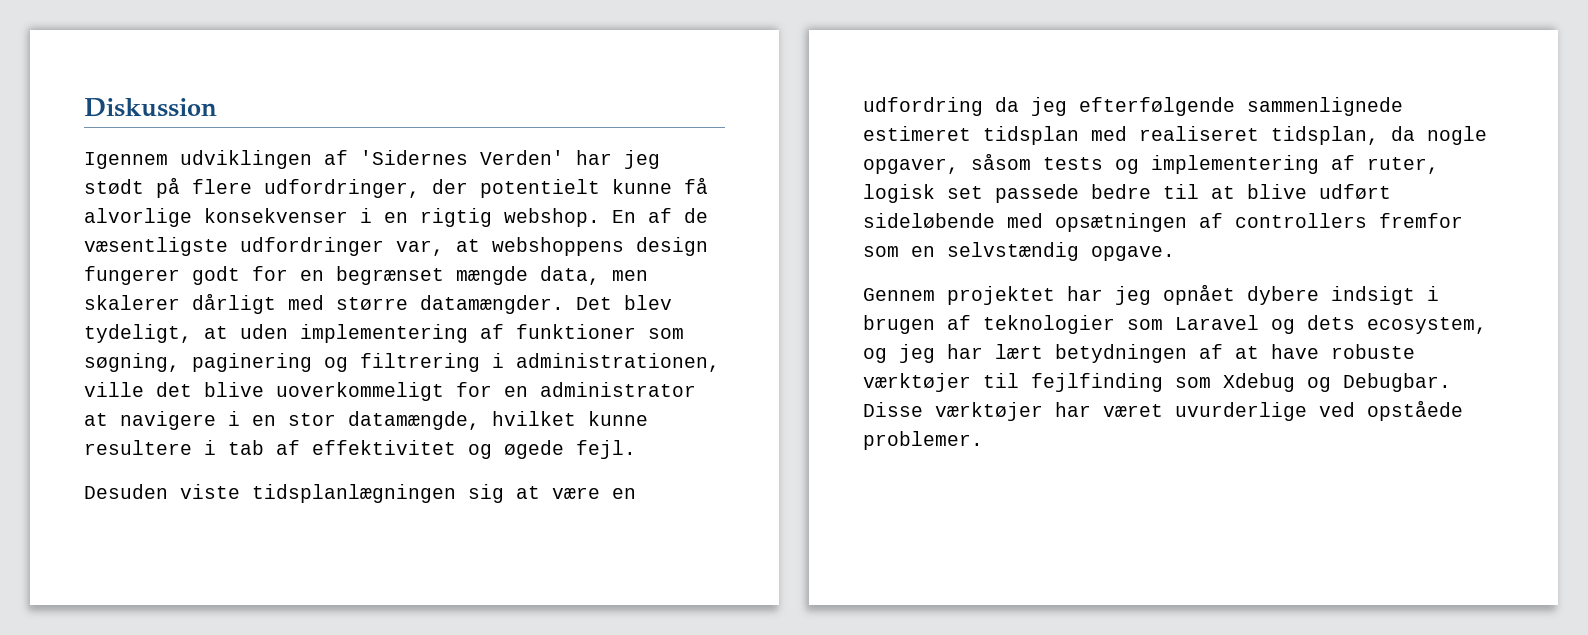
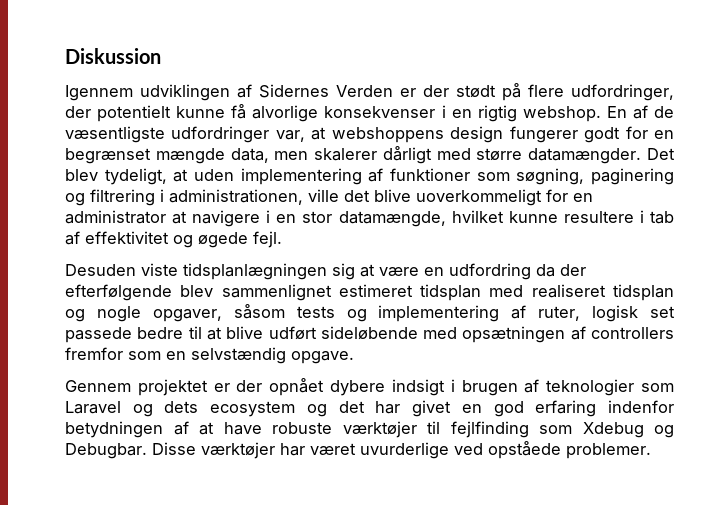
- Igennem udviklingen af 'Sidernes Verden' har jeg stødt på flere udfordringer, der potentielt kunne få alvorlige konsekvenser i en rigtig webshop.
+ Igennem udviklingen af Sidernes Verden er der stødt på flere udfordringer, der potentielt kunne få alvorlige konsekvenser i en rigtig webshop.
- Desuden viste tidsplanlægningen sig at være en udfordring da jeg efterfølgende sammenlignede estimeret tidsplan med realiseret tidsplan, da nogle opgaver, såsom tests og implementering af ruter, logisk set passede bedre til at blive udført sideløbende med opsætningen af controllers fremfor som en selvstændig opgave.
+ Desuden viste tidsplanlægningen sig at være en udfordring da der efterfølgende blev sammenlignet estimeret tidsplan med realiseret tidsplan og nogle opgaver, såsom tests og implementering af ruter, logisk set passede bedre til at blive udført sideløbende med opsætningen af controllers fremfor som en selvstændig opgave.
- Gennem projektet har jeg opnået dybere indsigt i brugen af teknologier som Laravel og dets ecosystem, og jeg har lært betydningen af at have robuste værktøjer til fejlfinding som Xdebug og Debugbar.
+ Gennem projektet er der opnået dybere indsigt i brugen af teknologier som Laravel og dets ecosystem og det har givet en god erfaring indenfor betydningen af at have robuste værktøjer til fejlfinding som Xdebug og Debugbar.

